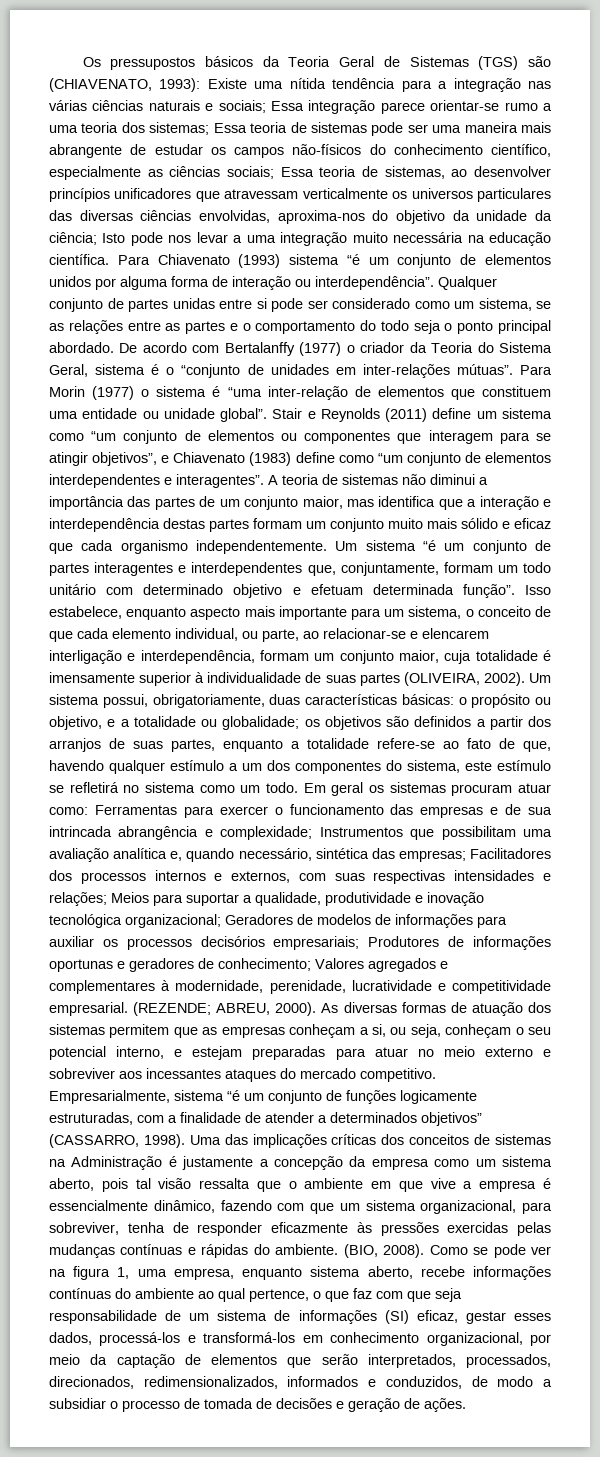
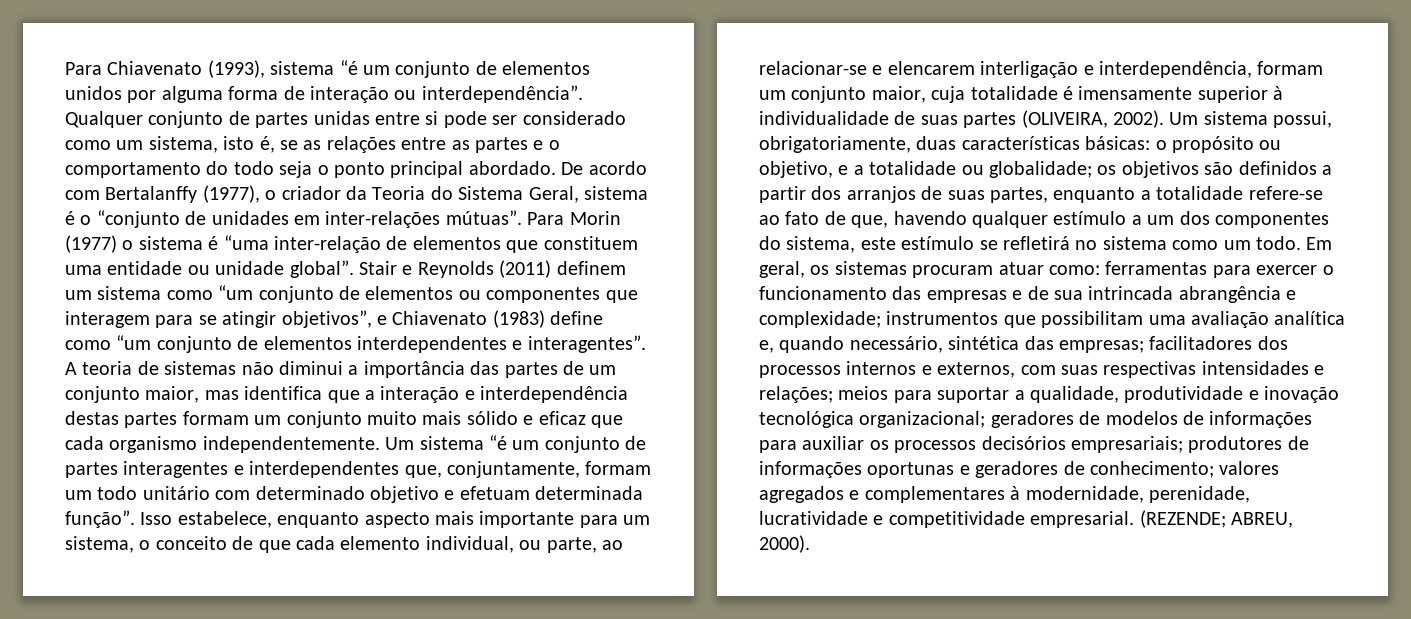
- Os pressupostos básicos da Teoria Geral de Sistemas (TGS) são (CHIAVENATO, 1993): Existe uma nítida tendência para a integração nas várias ciências naturais e sociais; Essa integração parece orientar-se rumo a uma teoria dos sistemas; Essa teoria de sistemas pode ser uma maneira mais abrangente de estudar os campos não-físicos do conhecimento científico, especialmente as ciências sociais; Essa teoria de sistemas, ao desenvolver princípios unificadores que atravessam verticalmente os universos particulares das diversas ciências envolvidas, aproxima-nos do objetivo da unidade da ciência; Isto pode nos levar a uma integração muito necessária na educação científica. Para Chiavenato (1993) sistema “é um conjunto de elementos unidos por alguma forma de interação ou interdependência”.
+ Para Chiavenato (1993), sistema “é um conjunto de elementos unidos por alguma forma de interação ou interdependência”.
- Qualquer conjunto de partes unidas entre si pode ser considerado como um sistema, se as relações entre as partes e o comportamento do todo seja o ponto principal abordado.
+ Qualquer conjunto de partes unidas entre si pode ser considerado como um sistema, isto é, se as relações entre as partes e o comportamento do todo seja o ponto principal abordado.
- De acordo com Bertalanffy (1977) o criador da Teoria do Sistema Geral, sistema é o “conjunto de unidades em inter-relações mútuas”.
+ De acordo com Bertalanffy (1977), o criador da Teoria do Sistema Geral, sistema é o “conjunto de unidades em inter-relações mútuas”.
- Stair e Reynolds (2011) define um sistema como “um conjunto de elementos ou componentes que interagem para se atingir objetivos”, e Chiavenato (1983) define como “um conjunto de elementos interdependentes e interagentes”.
+ Stair e Reynolds (2011) definem um sistema como “um conjunto de elementos ou componentes que interagem para se atingir objetivos”, e Chiavenato (1983) define como “um conjunto de elementos interdependentes e interagentes”.
- Em geral os sistemas procuram atuar como:
+ Em geral, os sistemas procuram atuar como:
- Ferramentas para exercer o funcionamento das empresas e de sua intrincada abrangência e complexidade;
+ ferramentas para exercer o funcionamento das empresas e de sua intrincada abrangência e complexidade;
- Instrumentos que possibilitam uma avaliação analítica e, quando necessário, sintética das empresas;
+ instrumentos que possibilitam uma avaliação analítica e, quando necessário, sintética das empresas;
- Facilitadores dos processos internos e externos, com suas respectivas intensidades e relações;
+ facilitadores dos processos internos e externos, com suas respectivas intensidades e relações;
- Meios para suportar a qualidade, produtividade e inovação tecnológica organizacional;
+ meios para suportar a qualidade, produtividade e inovação tecnológica organizacional;
- Geradores de modelos de informações para auxiliar os processos decisórios empresariais;
+ geradores de modelos de informações para auxiliar os processos decisórios empresariais;
- Produtores de informações oportunas e geradores de conhecimento;
+ produtores de informações oportunas e geradores de conhecimento;
- Valores agregados e complementares à modernidade, perenidade, lucratividade e competitividade empresarial.
+ valores agregados e complementares à modernidade, perenidade, lucratividade e competitividade empresarial.
- As diversas formas de atuação dos sistemas permitem que as empresas conheçam a si, ou seja, conheçam o seu potencial interno, e estejam preparadas para atuar no meio externo e sobreviver aos incessantes ataques do mercado competitivo. Empresarialmente, sistema “é um conjunto de funções logicamente estruturadas, com a finalidade de atender a determinados objetivos” (CASSARRO, 1998). Uma das implicações críticas dos conceitos de sistemas na Administração é justamente a concepção da empresa como um sistema aberto, pois tal visão ressalta que o ambiente em que vive a empresa é essencialmente dinâmico, fazendo com que um sistema organizacional, para sobreviver, tenha de responder eficazmente às pressões exercidas pelas mudanças contínuas e rápidas do ambiente. (BIO, 2008). Como se pode ver na figura 1, uma empresa, enquanto sistema aberto, recebe informações contínuas do ambiente ao qual pertence, o que faz com que seja responsabilidade de um sistema de informações (SI) eficaz, gestar esses dados, processá-los e transformá-los em conhecimento organizacional, por meio da captação de elementos que serão interpretados, processados, direcionados, redimensionalizados, informados e conduzidos, de modo a subsidiar o processo de tomada de decisões e geração de ações.

